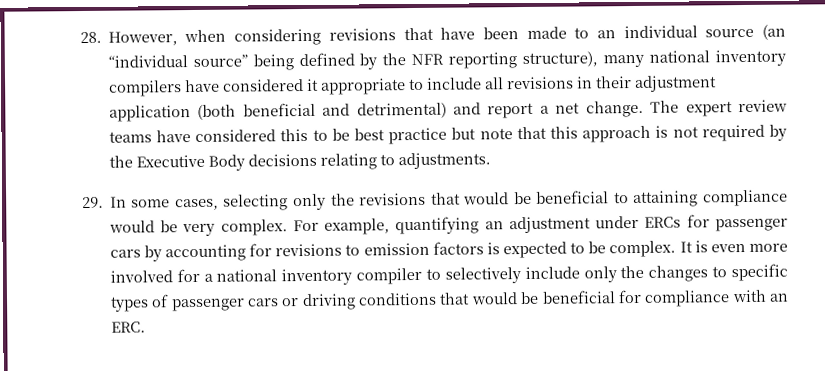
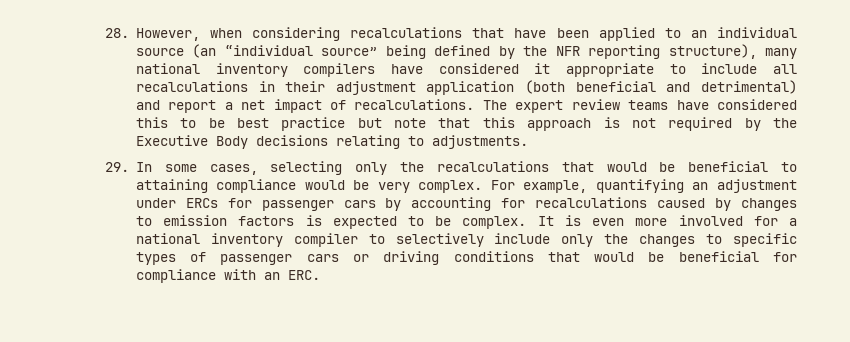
- 28. However, when considering revisions that have been made to an individual source (an “individual source” being defined by the NFR reporting structure), many national inventory compilers have considered it appropriate to include all revisions in their adjustment application (both beneficial and detrimental) and report a net change.
+ 28. However, when considering recalculations that have been applied to an individual source (an “individual source” being defined by the NFR reporting structure), many national inventory compilers have considered it appropriate to include all recalculations in their adjustment application (both beneficial and detrimental) and report a net impact of recalculations.
- 29. In some cases, selecting only the revisions that would be beneficial to attaining compliance would be very complex.
+ 29. In some cases, selecting only the recalculations that would be beneficial to attaining compliance would be very complex.
- For example, quantifying an adjustment under ERCs for passenger cars by accounting for revisions to emission factors is expected to be complex.
+ For example, quantifying an adjustment under ERCs for passenger cars by accounting for recalculations caused by changes to emission factors is expected to be complex.

